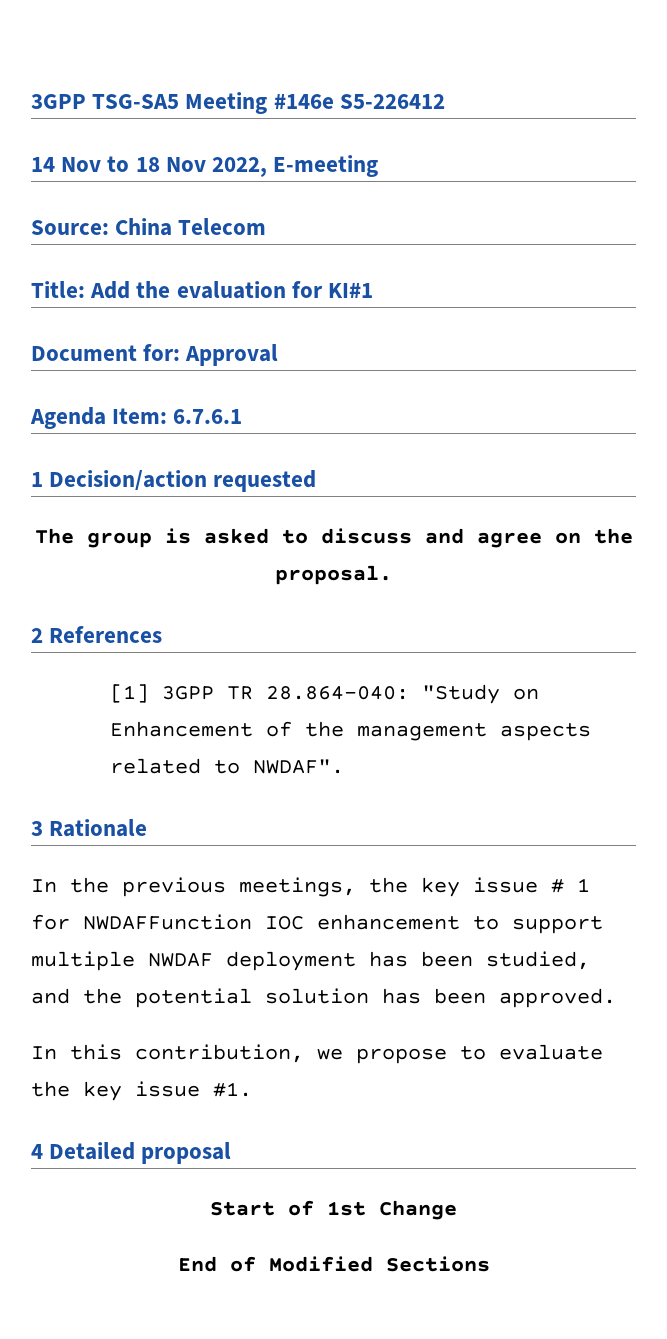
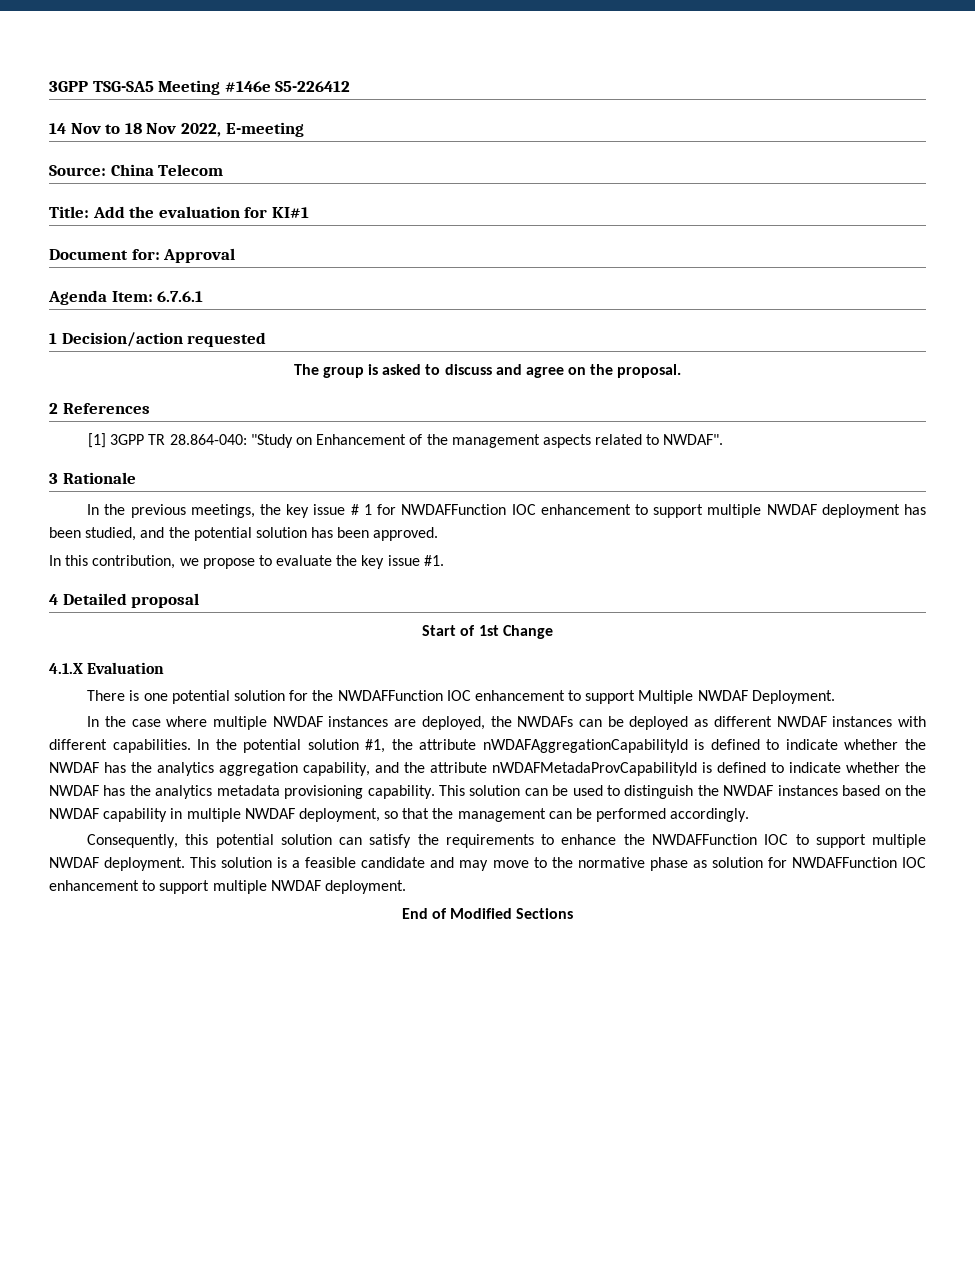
+ 4.1.X Evaluation
+ There is one potential solution for the NWDAFFunction IOC enhancement to support Multiple NWDAF Deployment.
+ In the case where multiple NWDAF instances are deployed, the NWDAFs can be deployed as different NWDAF instances with different capabilities. In the potential solution #1, the attribute nWDAFAggregationCapabilityId is defined to indicate whether the NWDAF has the analytics aggregation capability, and the attribute nWDAFMetadaProvCapabilityId is defined to indicate whether the NWDAF has the analytics metadata provisioning capability. This solution can be used to distinguish the NWDAF instances based on the NWDAF capability in multiple NWDAF deployment, so that the management can be performed accordingly.
+ Consequently, this potential solution can satisfy the requirements to enhance the NWDAFFunction IOC to support multiple NWDAF deployment. This solution is a feasible candidate and may move to the normative phase as solution for NWDAFFunction IOC enhancement to support multiple NWDAF deployment.

